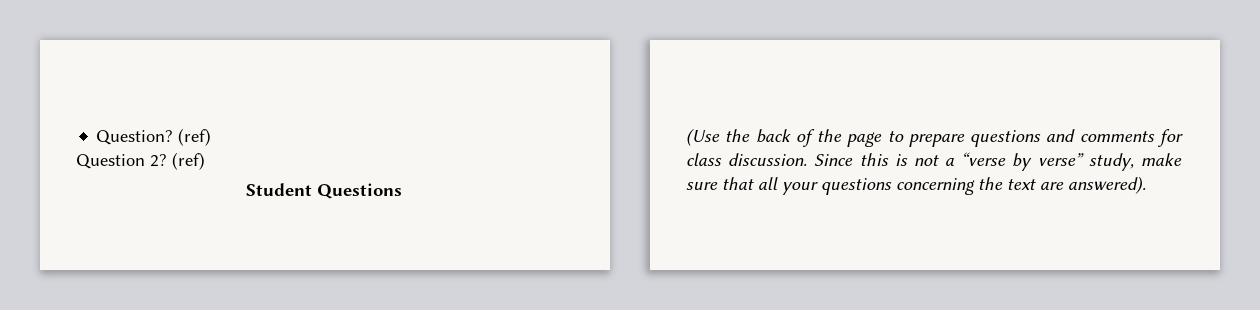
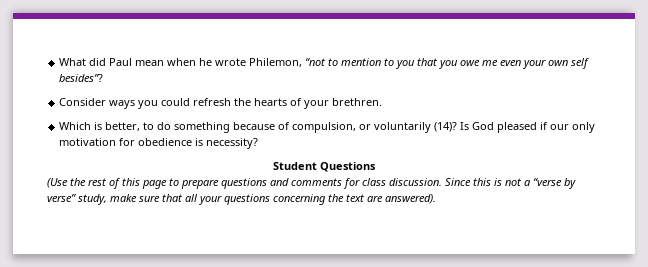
- Question? (ref)
- Question 2? (ref)
+ What did Paul mean when he wrote Philemon, “not to mention to you that you owe me even your own self besides”?
+ Consider ways you could refresh the hearts of your brethren.
+ Which is better, to do something because of compulsion, or voluntarily (14)? Is God pleased if our only motivation for obedience is necessity?
- (Use the back of the page to prepare questions and comments for class discussion.
+ (Use the rest of this page to prepare questions and comments for class discussion.

